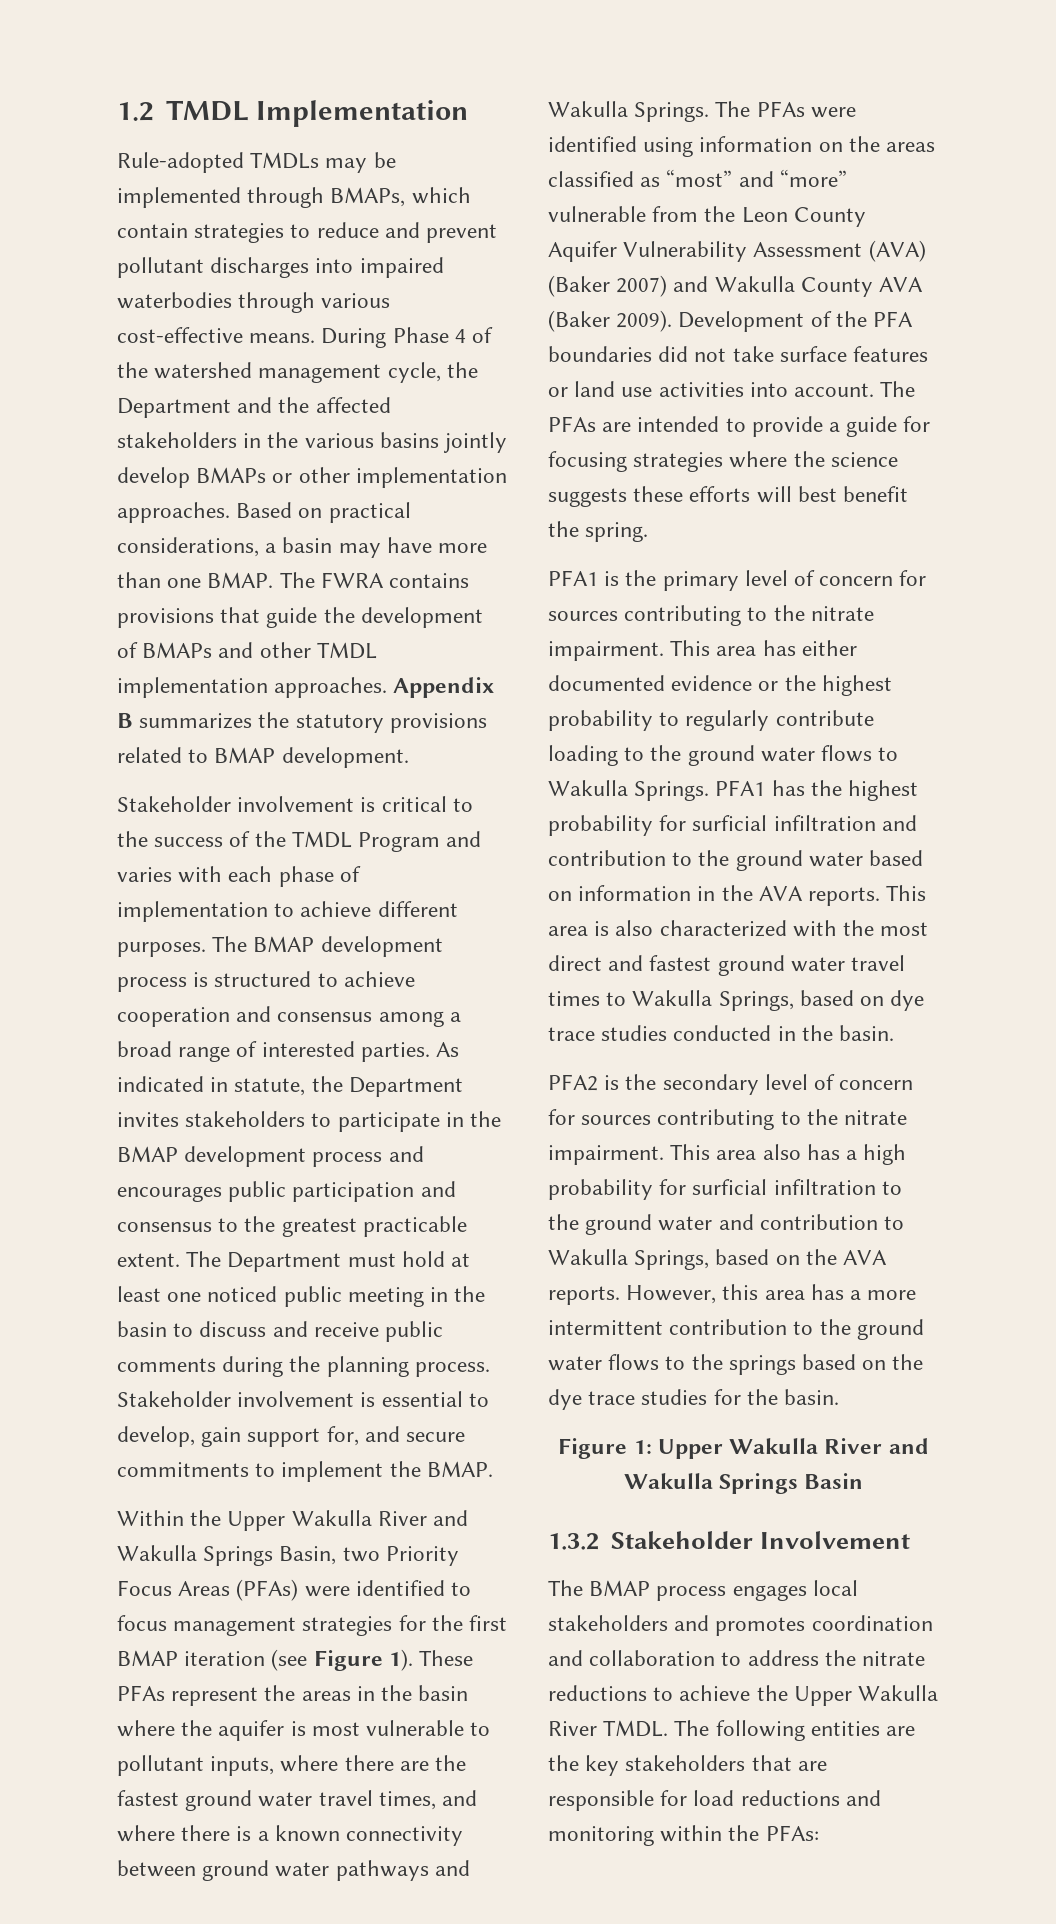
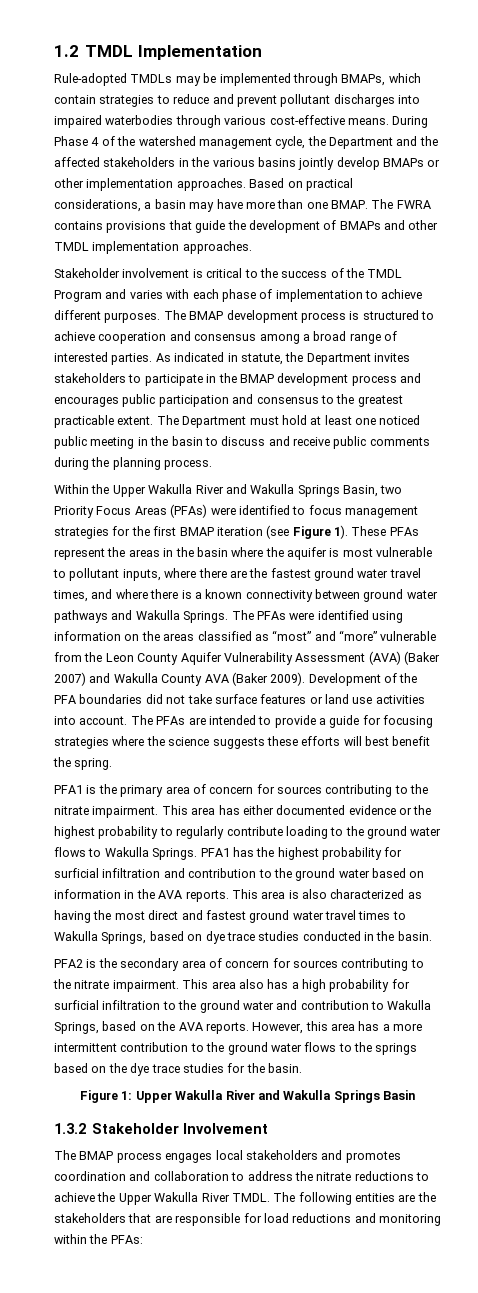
- Appendix B summarizes the statutory provisions related to BMAP development.
- Stakeholder involvement is essential to develop, gain support for, and secure commitments to implement the BMAP.
- PFA1 is the primary level of concern for sources contributing to the nitrate impairment.
+ PFA1 is the primary area of concern for sources contributing to the nitrate impairment.
- This area is also characterized with the most direct and fastest ground water travel times to Wakulla Springs, based on dye trace studies conducted in the basin.
+ This area is also characterized as having the most direct and fastest ground water travel times to Wakulla Springs, based on dye trace studies conducted in the basin.
- PFA2 is the secondary level of concern for sources contributing to the nitrate impairment.
+ PFA2 is the secondary area of concern for sources contributing to the nitrate impairment.
- The following entities are the key stakeholders that are responsible for load reductions and monitoring within the PFAs:
+ The following entities are the stakeholders that are responsible for load reductions and monitoring within the PFAs:

